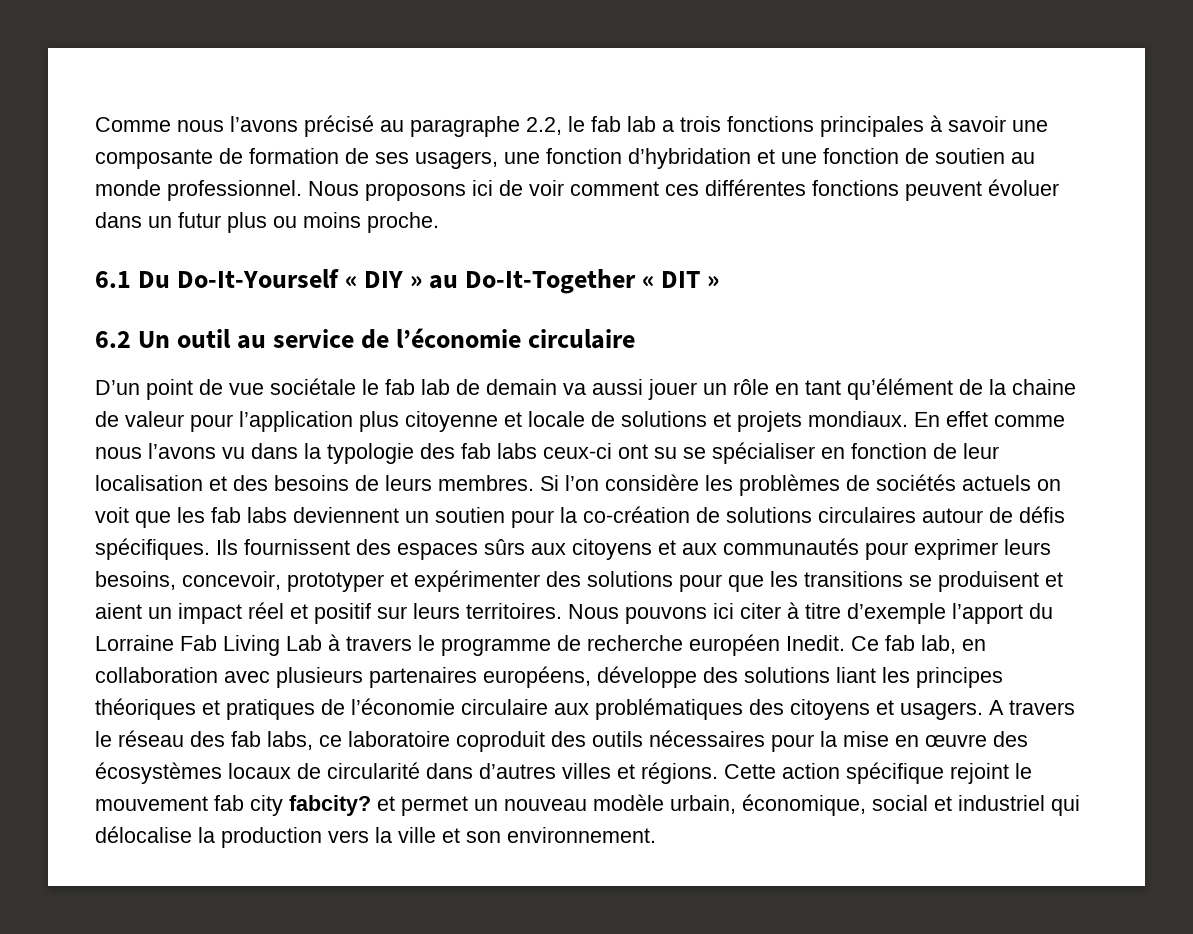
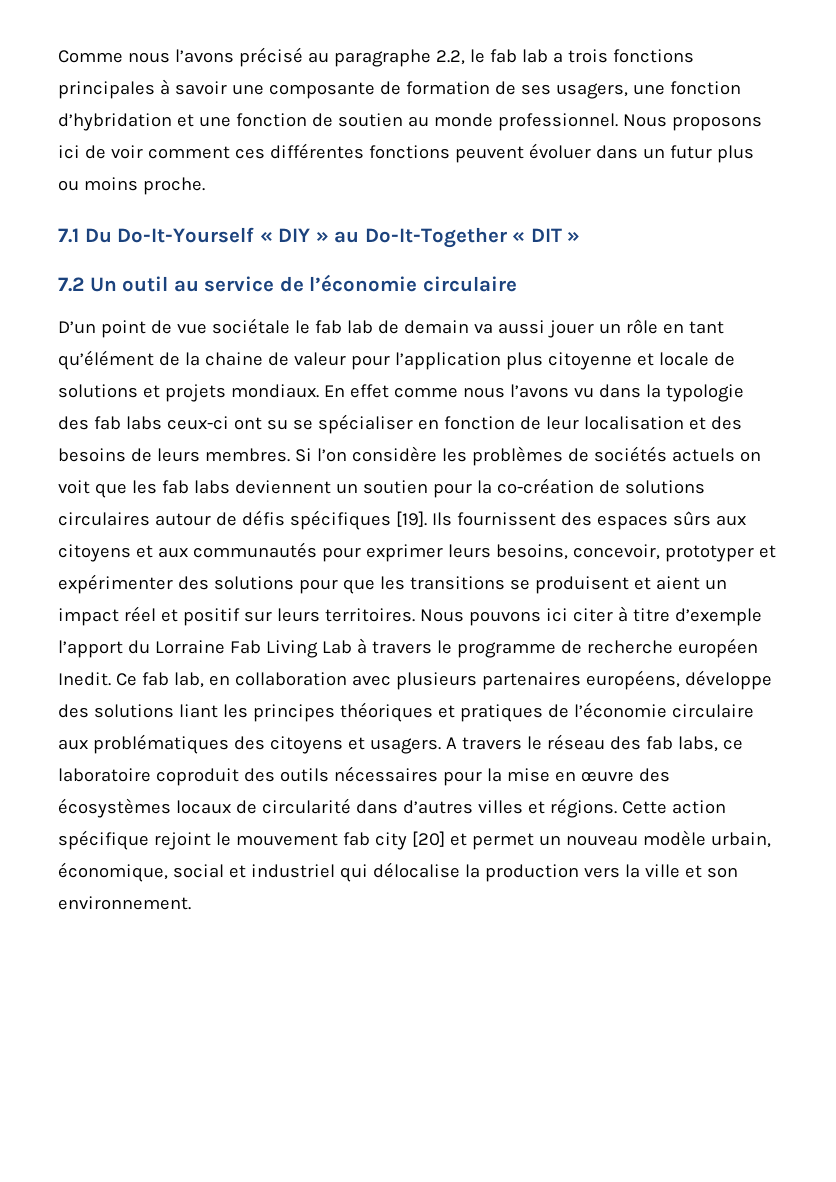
- 6.1 Du Do-It-Yourself « DIY » au Do-It-Together « DIT »
+ 7.1 Du Do-It-Yourself « DIY » au Do-It-Together « DIT »
- 6.2 Un outil au service de l’économie circulaire
+ 7.2 Un outil au service de l’économie circulaire
- Si l’on considère les problèmes de sociétés actuels on voit que les fab labs deviennent un soutien pour la co-création de solutions circulaires autour de défis spécifiques.
+ Si l’on considère les problèmes de sociétés actuels on voit que les fab labs deviennent un soutien pour la co-création de solutions circulaires autour de défis spécifiques [19].
- Cette action spécifique rejoint le mouvement fab city fabcity? et permet un nouveau modèle urbain, économique, social et industriel qui délocalise la production vers la ville et son environnement.
+ Cette action spécifique rejoint le mouvement fab city [20] et permet un nouveau modèle urbain, économique, social et industriel qui délocalise la production vers la ville et son environnement.

